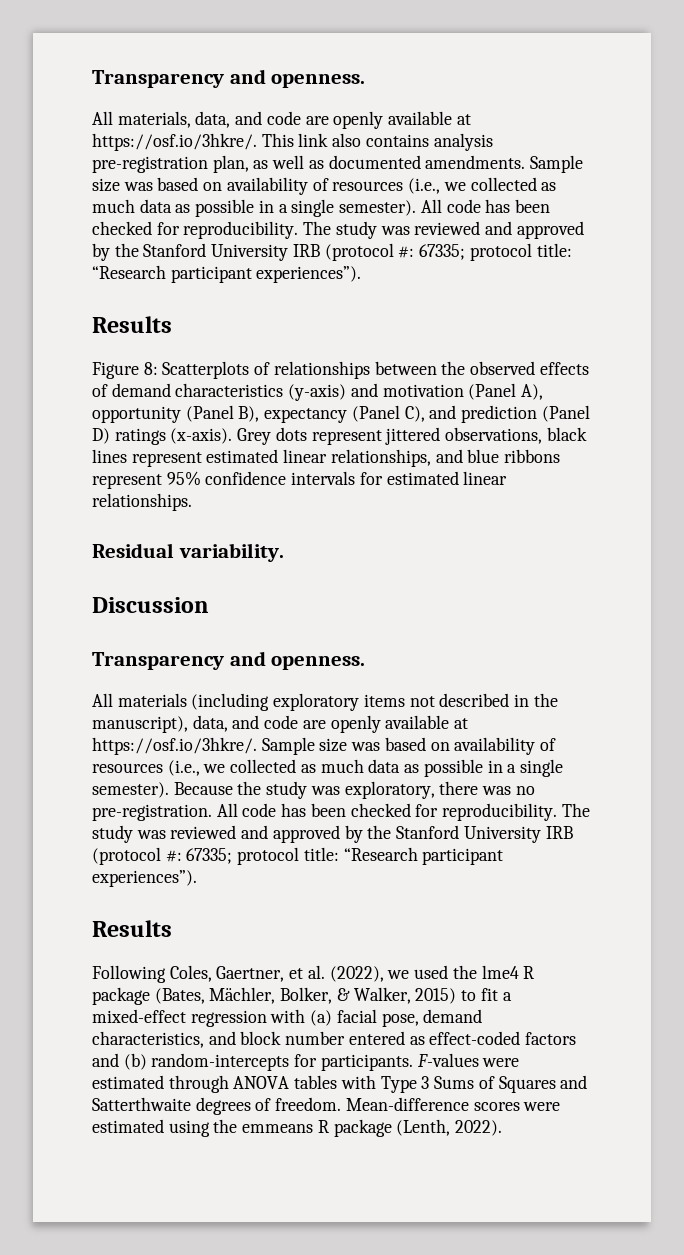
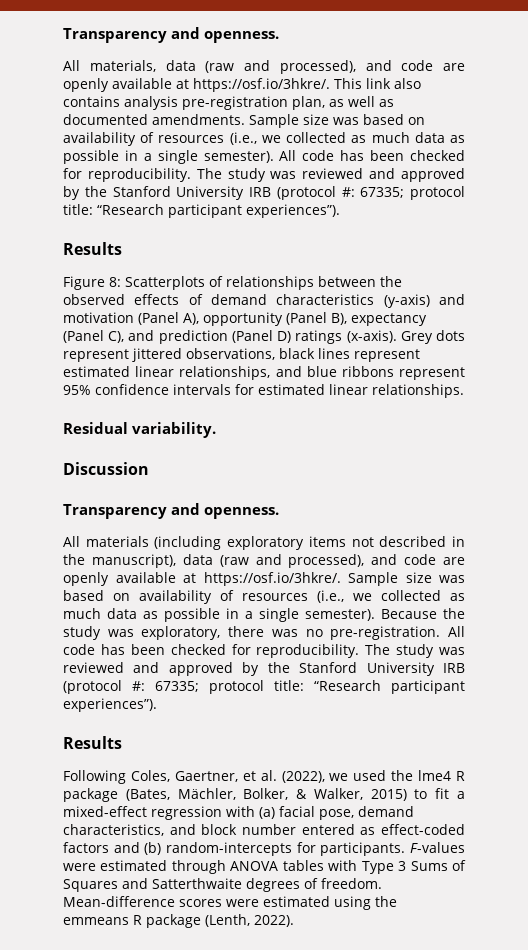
- All materials, data, and code are openly available at https://osf.io/3hkre/. This link also contains analysis pre-registration plan, as well as documented amendments.
+ All materials, data (raw and processed), and code are openly available at https://osf.io/3hkre/. This link also contains analysis pre-registration plan, as well as documented amendments.
- All materials (including exploratory items not described in the manuscript), data, and code are openly available at https://osf.io/3hkre/. Sample size was based on availability of resources (i.e., we collected as much data as possible in a single semester).
+ All materials (including exploratory items not described in the manuscript), data (raw and processed), and code are openly available at https://osf.io/3hkre/. Sample size was based on availability of resources (i.e., we collected as much data as possible in a single semester).

